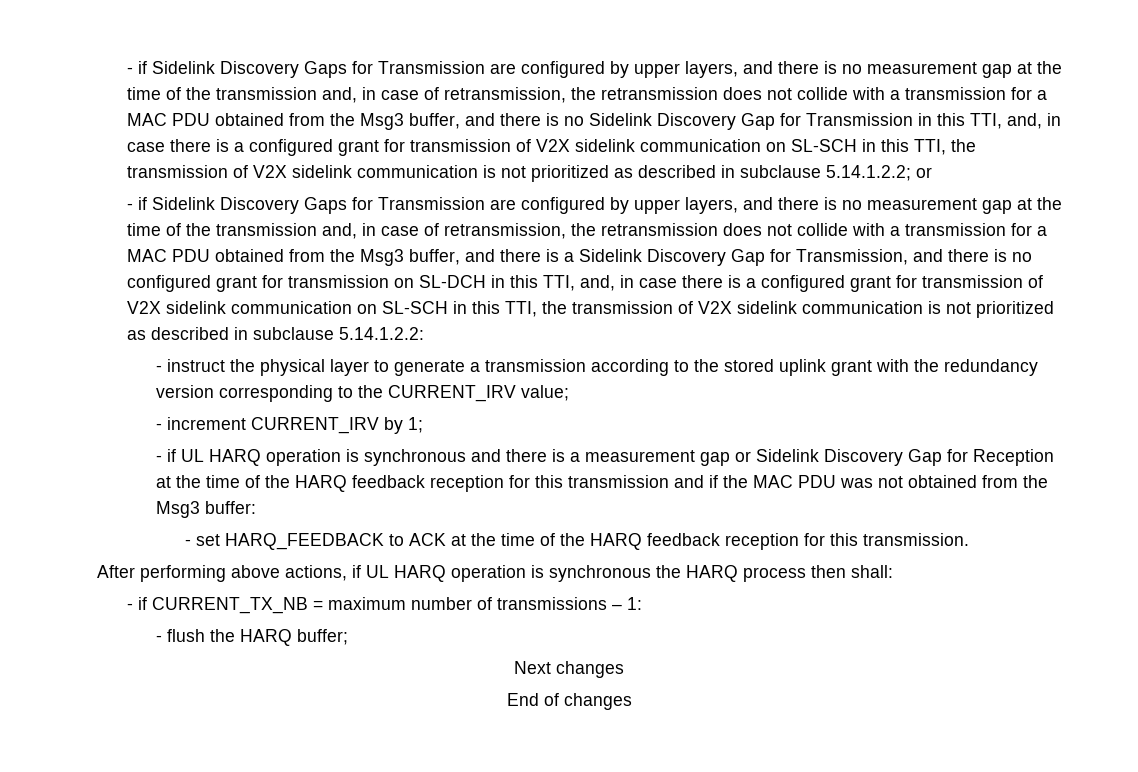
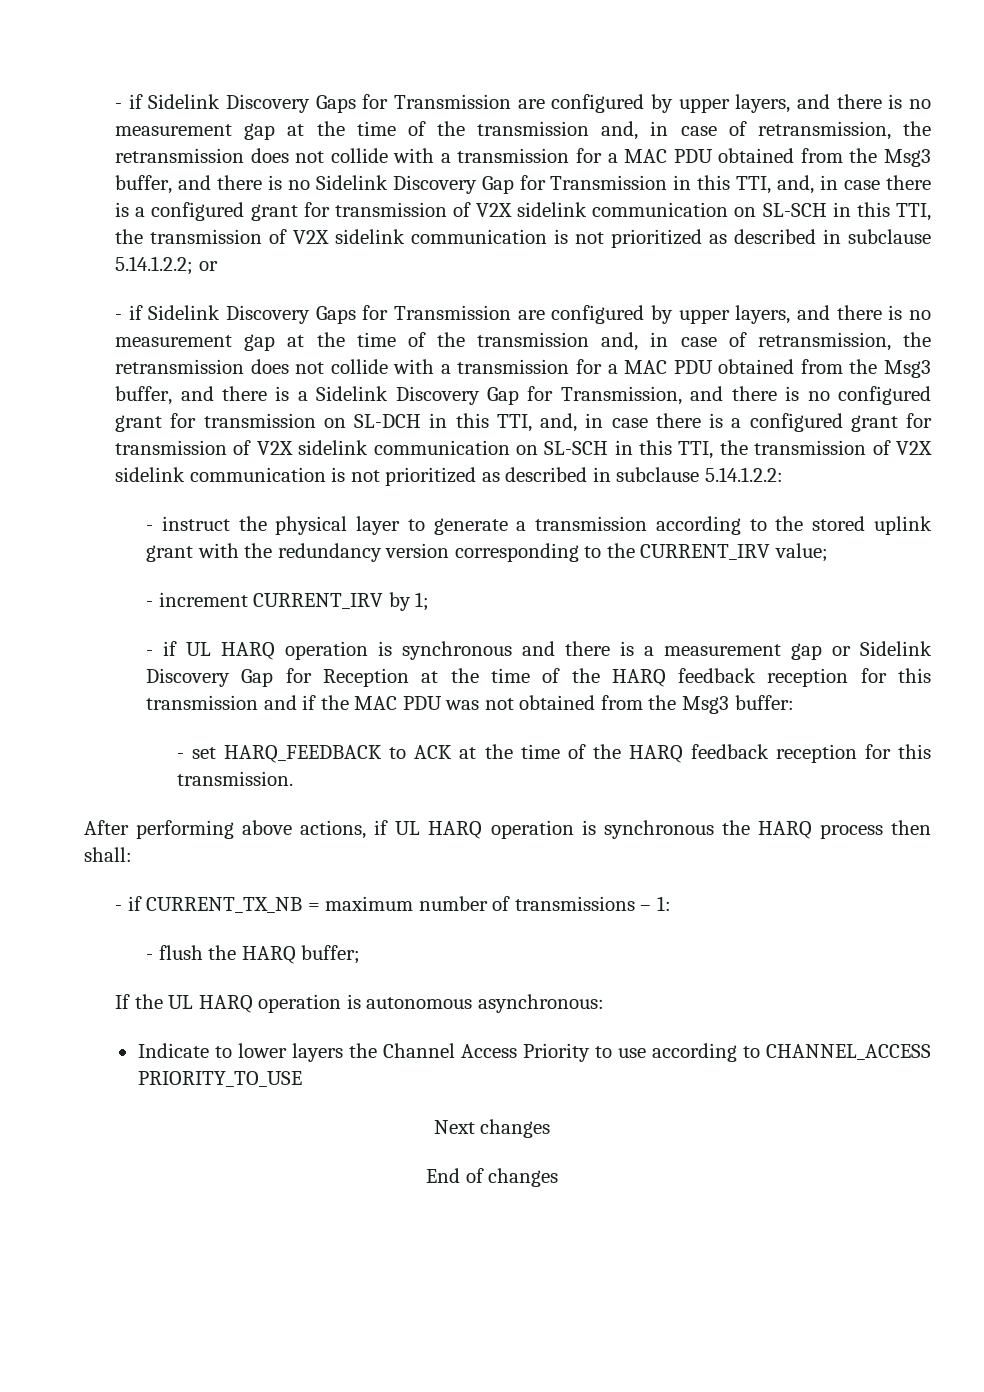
+ If the UL HARQ operation is autonomous asynchronous:
+ Indicate to lower layers the Channel Access Priority to use according to CHANNEL_ACCESS PRIORITY_TO_USE

